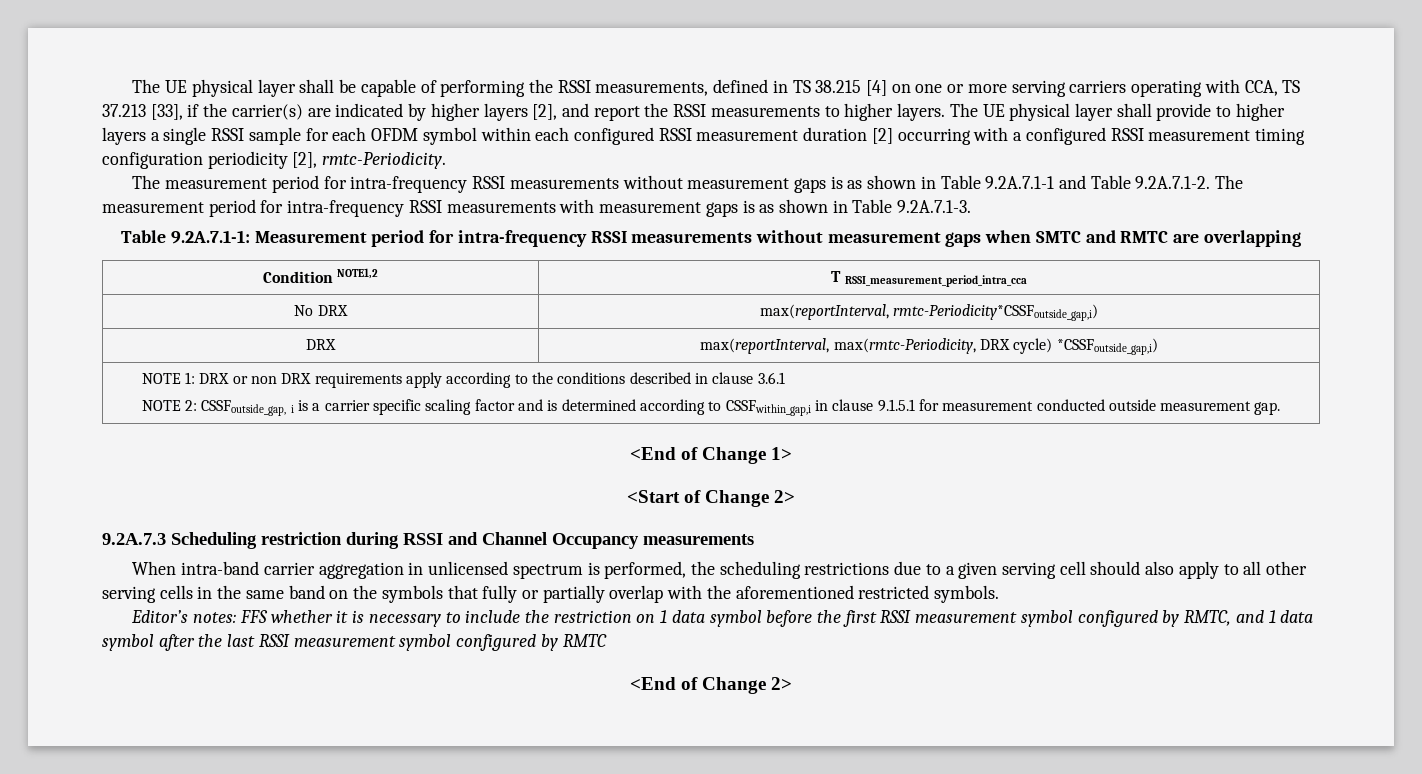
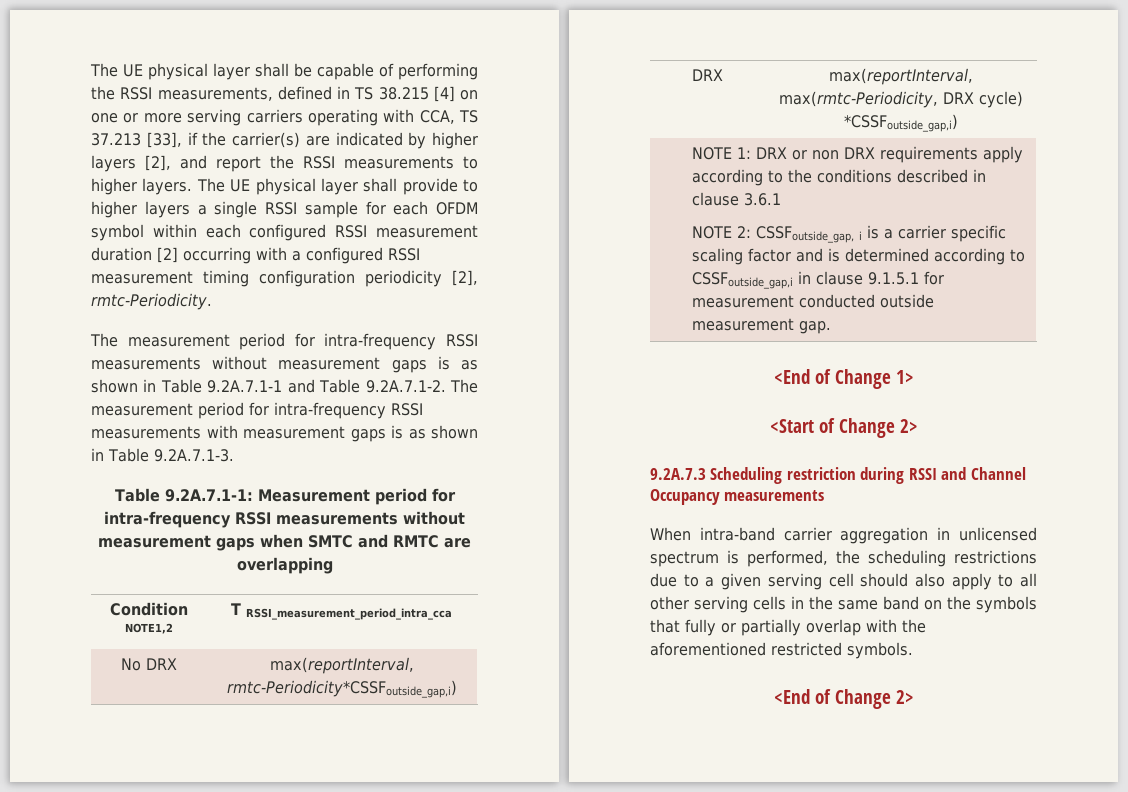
- NOTE 2: CSSFoutside_gap, i is a carrier specific scaling factor and is determined according to CSSFwithin_gap,i in clause 9.1.5.1 for measurement conducted outside measurement gap.
+ NOTE 2: CSSFoutside_gap, i is a carrier specific scaling factor and is determined according to CSSFoutside_gap,i in clause 9.1.5.1 for measurement conducted outside measurement gap.
- Editor’s notes: FFS whether it is necessary to include the restriction on 1 data symbol before the first RSSI measurement symbol configured by RMTC, and 1 data symbol after the last RSSI measurement symbol configured by RMTC

